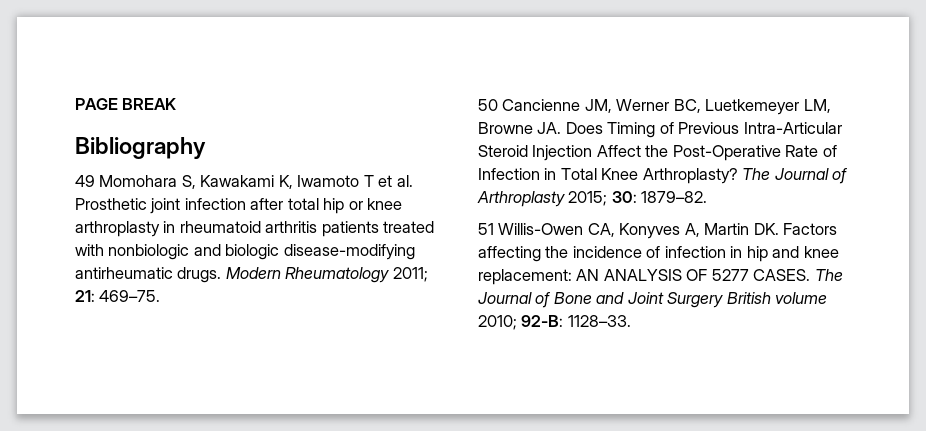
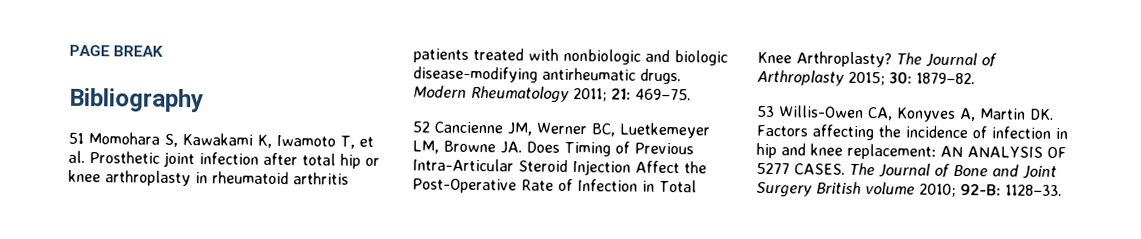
- 49 Momohara S, Kawakami K, Iwamoto T et al. Prosthetic joint infection after total hip or knee arthroplasty in rheumatoid arthritis patients treated with nonbiologic and biologic disease-modifying antirheumatic drugs.
+ 51 Momohara S, Kawakami K, Iwamoto T, et al. Prosthetic joint infection after total hip or knee arthroplasty in rheumatoid arthritis patients treated with nonbiologic and biologic disease-modifying antirheumatic drugs.
- 50 Cancienne JM, Werner BC, Luetkemeyer LM, Browne JA. Does Timing of Previous Intra-Articular Steroid Injection Affect the Post-Operative Rate of Infection in Total Knee Arthroplasty?
+ 52 Cancienne JM, Werner BC, Luetkemeyer LM, Browne JA. Does Timing of Previous Intra-Articular Steroid Injection Affect the Post-Operative Rate of Infection in Total Knee Arthroplasty?
- 51 Willis-Owen CA, Konyves A, Martin DK. Factors affecting the incidence of infection in hip and knee replacement: AN ANALYSIS OF 5277 CASES.
+ 53 Willis-Owen CA, Konyves A, Martin DK. Factors affecting the incidence of infection in hip and knee replacement: AN ANALYSIS OF 5277 CASES.

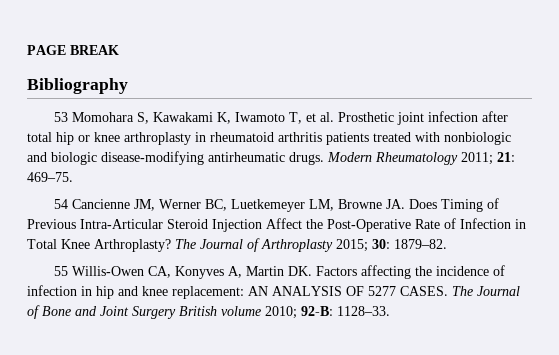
- 51 Momohara S, Kawakami K, Iwamoto T, et al. Prosthetic joint infection after total hip or knee arthroplasty in rheumatoid arthritis patients treated with nonbiologic and biologic disease-modifying antirheumatic drugs.
+ 53 Momohara S, Kawakami K, Iwamoto T, et al. Prosthetic joint infection after total hip or knee arthroplasty in rheumatoid arthritis patients treated with nonbiologic and biologic disease-modifying antirheumatic drugs.
- 52 Cancienne JM, Werner BC, Luetkemeyer LM, Browne JA. Does Timing of Previous Intra-Articular Steroid Injection Affect the Post-Operative Rate of Infection in Total Knee Arthroplasty?
+ 54 Cancienne JM, Werner BC, Luetkemeyer LM, Browne JA. Does Timing of Previous Intra-Articular Steroid Injection Affect the Post-Operative Rate of Infection in Total Knee Arthroplasty?
- 53 Willis-Owen CA, Konyves A, Martin DK. Factors affecting the incidence of infection in hip and knee replacement: AN ANALYSIS OF 5277 CASES.
+ 55 Willis-Owen CA, Konyves A, Martin DK. Factors affecting the incidence of infection in hip and knee replacement: AN ANALYSIS OF 5277 CASES.

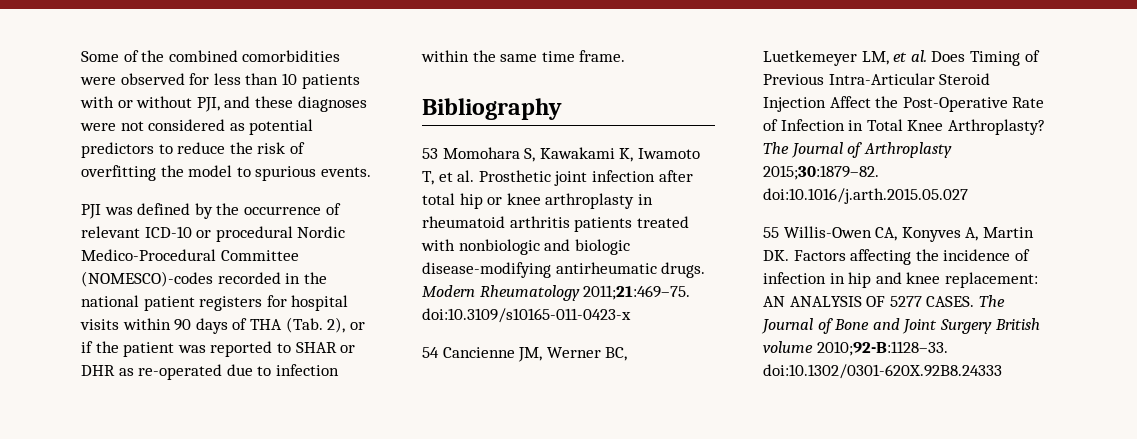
- PAGE BREAK
+ Some of the combined comorbidities were observed for less than 10 patients with or without PJI, and these diagnoses were not considered as potential predictors to reduce the risk of overfitting the model to spurious events.
+ PJI was defined by the occurrence of relevant ICD-10 or procedural Nordic Medico-Procedural Committee (NOMESCO)-codes recorded in the national patient registers for hospital visits within 90 days of THA (Tab. 2), or if the patient was reported to SHAR or DHR as re-operated due to infection within the same time frame.
- Modern Rheumatology 2011; 21: 469–75.
+ Modern Rheumatology 2011;21:469–75. doi:10.3109/s10165-011-0423-x
- 54 Cancienne JM, Werner BC, Luetkemeyer LM, Browne JA. Does Timing of Previous Intra-Articular Steroid Injection Affect the Post-Operative Rate of Infection in Total Knee Arthroplasty?
+ 54 Cancienne JM, Werner BC, Luetkemeyer LM, et al. Does Timing of Previous Intra-Articular Steroid Injection Affect the Post-Operative Rate of Infection in Total Knee Arthroplasty?
- The Journal of Arthroplasty 2015; 30: 1879–82.
+ The Journal of Arthroplasty 2015;30:1879–82. doi:10.1016/j.arth.2015.05.027
- The Journal of Bone and Joint Surgery British volume 2010; 92-B: 1128–33.
+ The Journal of Bone and Joint Surgery British volume 2010;92-B:1128–33. doi:10.1302/0301-620X.92B8.24333

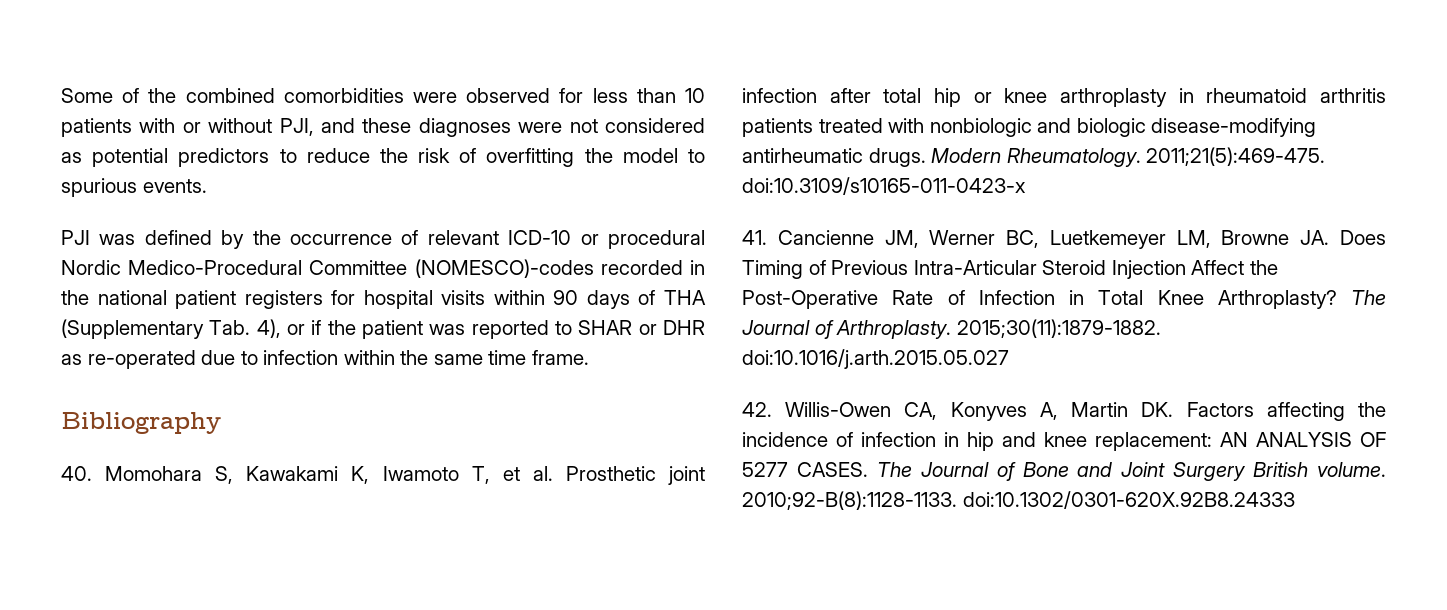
- PJI was defined by the occurrence of relevant ICD-10 or procedural Nordic Medico-Procedural Committee (NOMESCO)-codes recorded in the national patient registers for hospital visits within 90 days of THA (Tab. 2), or if the patient was reported to SHAR or DHR as re-operated due to infection within the same time frame.
+ PJI was defined by the occurrence of relevant ICD-10 or procedural Nordic Medico-Procedural Committee (NOMESCO)-codes recorded in the national patient registers for hospital visits within 90 days of THA (Supplementary Tab. 4), or if the patient was reported to SHAR or DHR as re-operated due to infection within the same time frame.
- 53 Momohara S, Kawakami K, Iwamoto T, et al. Prosthetic joint infection after total hip or knee arthroplasty in rheumatoid arthritis patients treated with nonbiologic and biologic disease-modifying antirheumatic drugs.
+ 40. Momohara S, Kawakami K, Iwamoto T, et al. Prosthetic joint infection after total hip or knee arthroplasty in rheumatoid arthritis patients treated with nonbiologic and biologic disease-modifying antirheumatic drugs.
- Modern Rheumatology 2011;21:469–75. doi:10.3109/s10165-011-0423-x
+ Modern Rheumatology. 2011;21(5):469-475. doi:10.3109/s10165-011-0423-x
- 54 Cancienne JM, Werner BC, Luetkemeyer LM, et al. Does Timing of Previous Intra-Articular Steroid Injection Affect the Post-Operative Rate of Infection in Total Knee Arthroplasty?
+ 41. Cancienne JM, Werner BC, Luetkemeyer LM, Browne JA. Does Timing of Previous Intra-Articular Steroid Injection Affect the Post-Operative Rate of Infection in Total Knee Arthroplasty?
- The Journal of Arthroplasty 2015;30:1879–82. doi:10.1016/j.arth.2015.05.027
+ The Journal of Arthroplasty. 2015;30(11):1879-1882. doi:10.1016/j.arth.2015.05.027
- 55 Willis-Owen CA, Konyves A, Martin DK. Factors affecting the incidence of infection in hip and knee replacement: AN ANALYSIS OF 5277 CASES.
+ 42. Willis-Owen CA, Konyves A, Martin DK. Factors affecting the incidence of infection in hip and knee replacement: AN ANALYSIS OF 5277 CASES.
- The Journal of Bone and Joint Surgery British volume 2010;92-B:1128–33. doi:10.1302/0301-620X.92B8.24333
+ The Journal of Bone and Joint Surgery British volume. 2010;92-B(8):1128-1133. doi:10.1302/0301-620X.92B8.24333

